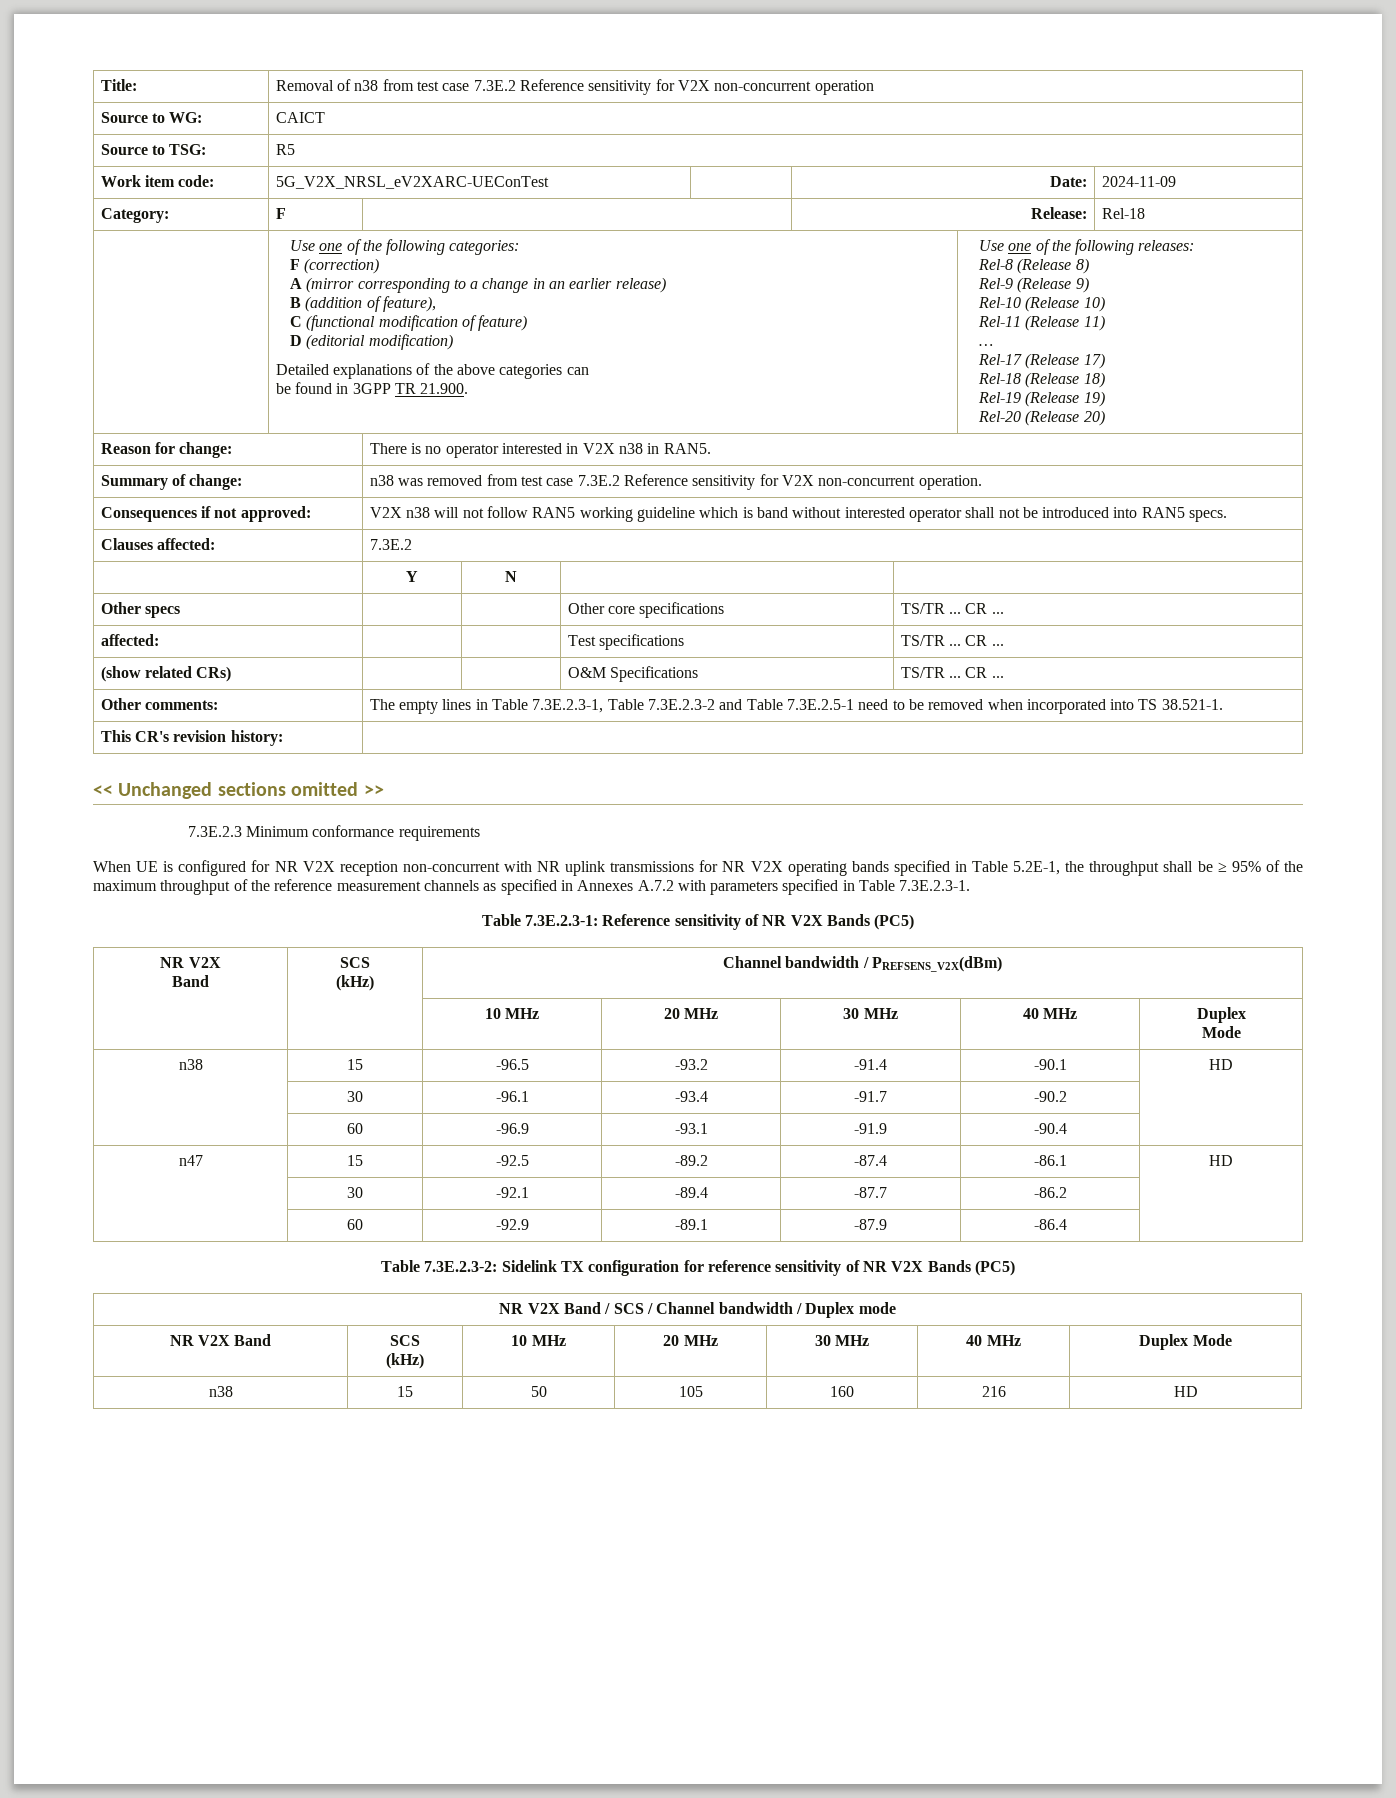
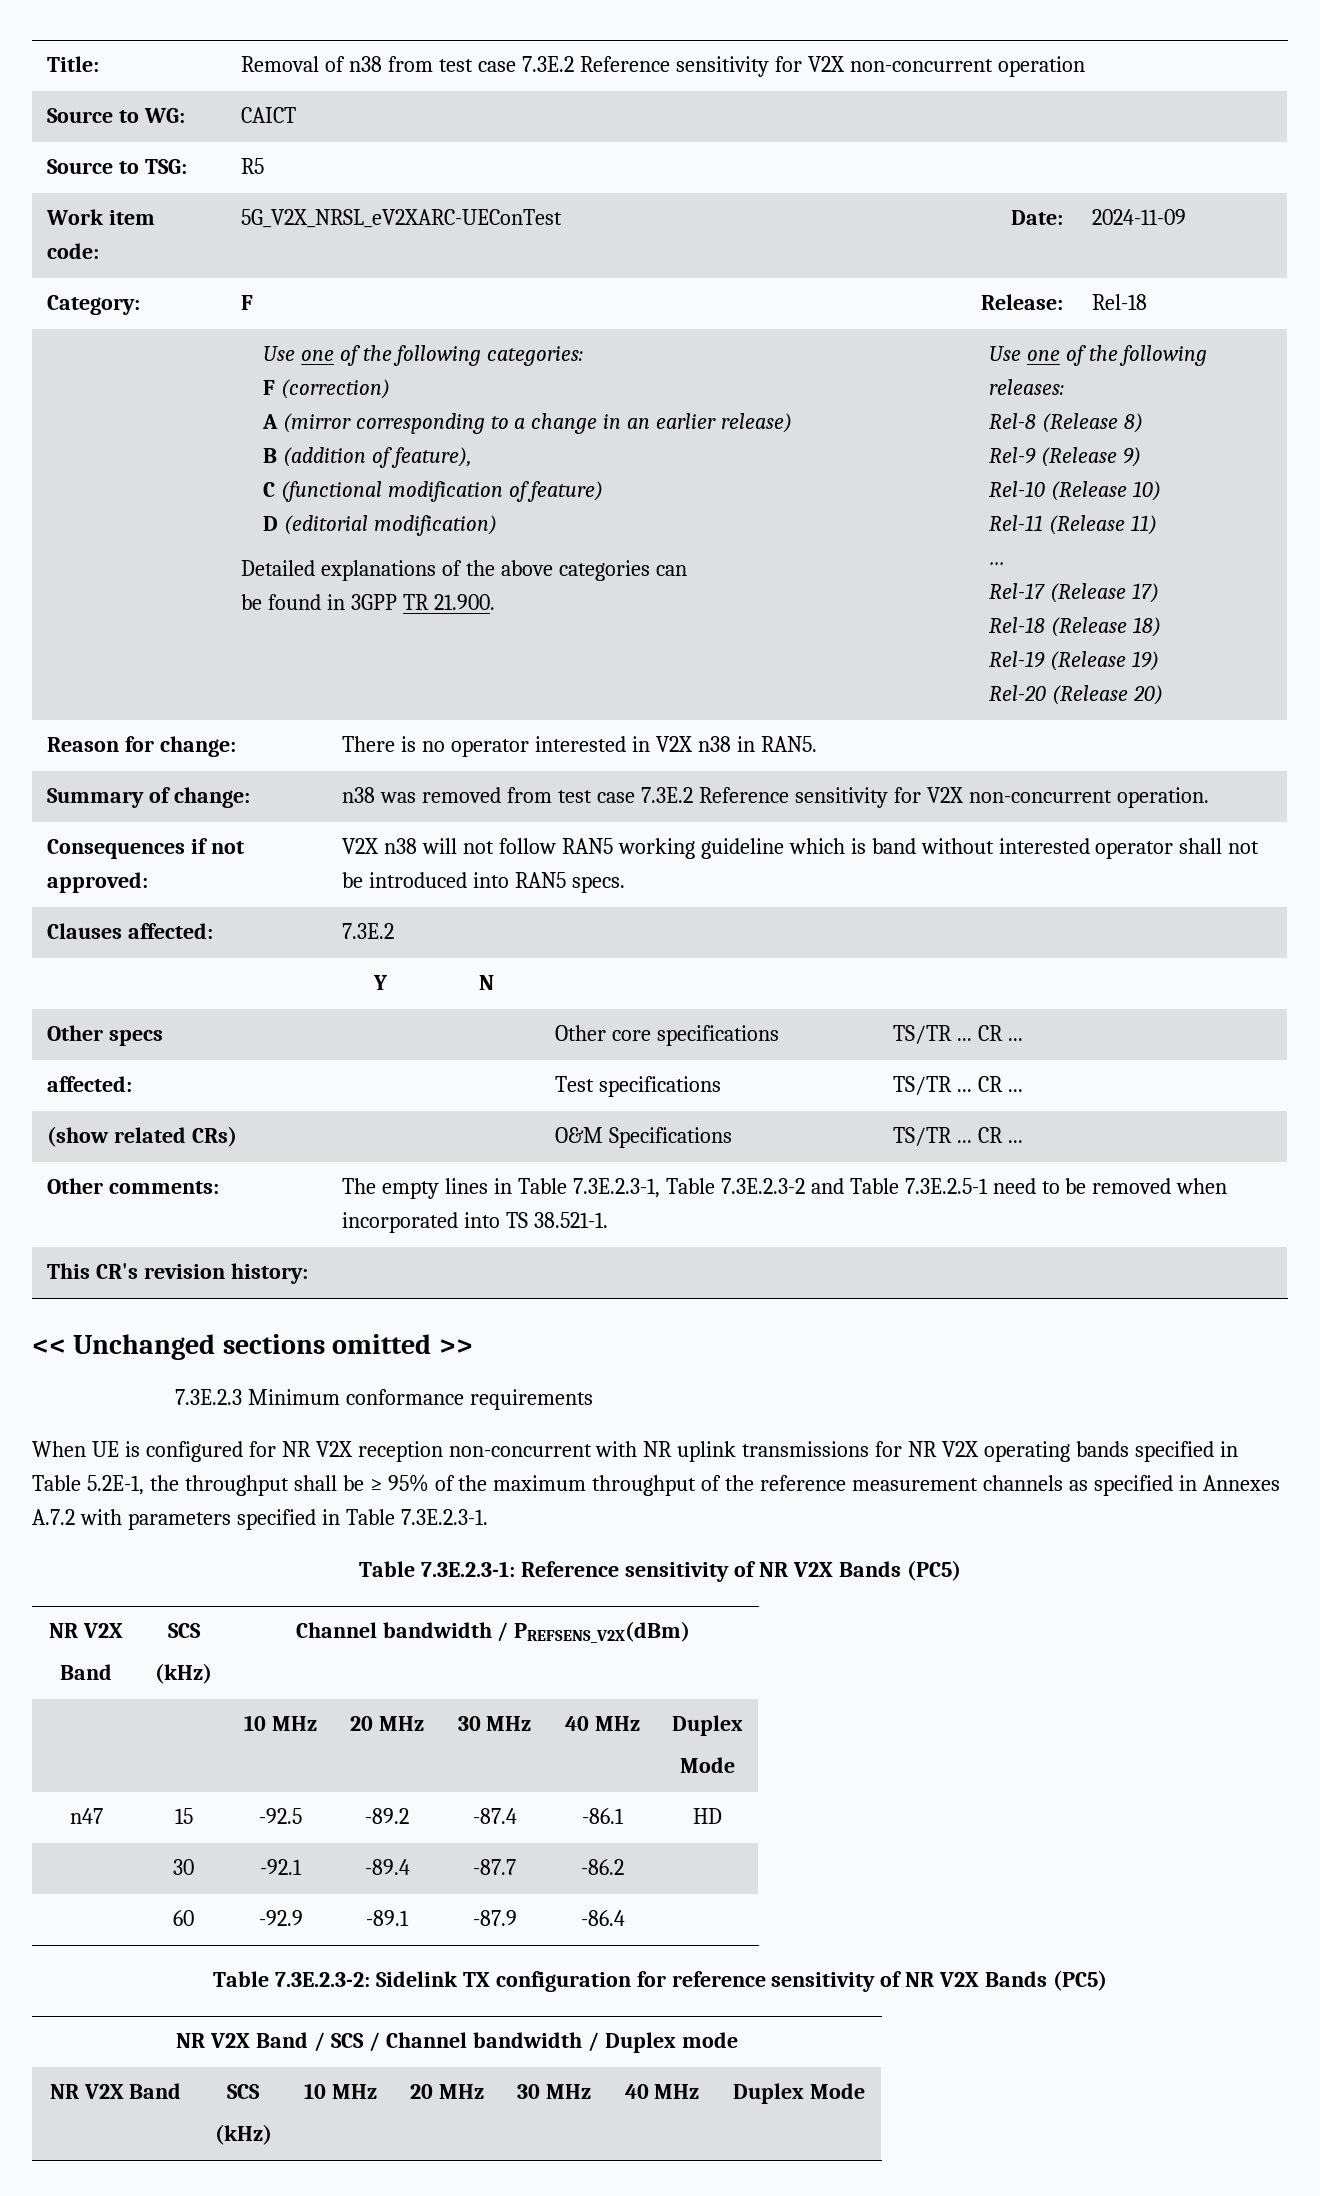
- n38 | 15 | -96.5 | -93.2 | -91.4 | -90.1 | HD
- | 30 | -96.1 | -93.4 | -91.7 | -90.2 |
- | 60 | -96.9 | -93.1 | -91.9 | -90.4 |
- n38 | 15 | 50 | 105 | 160 | 216 | HD

